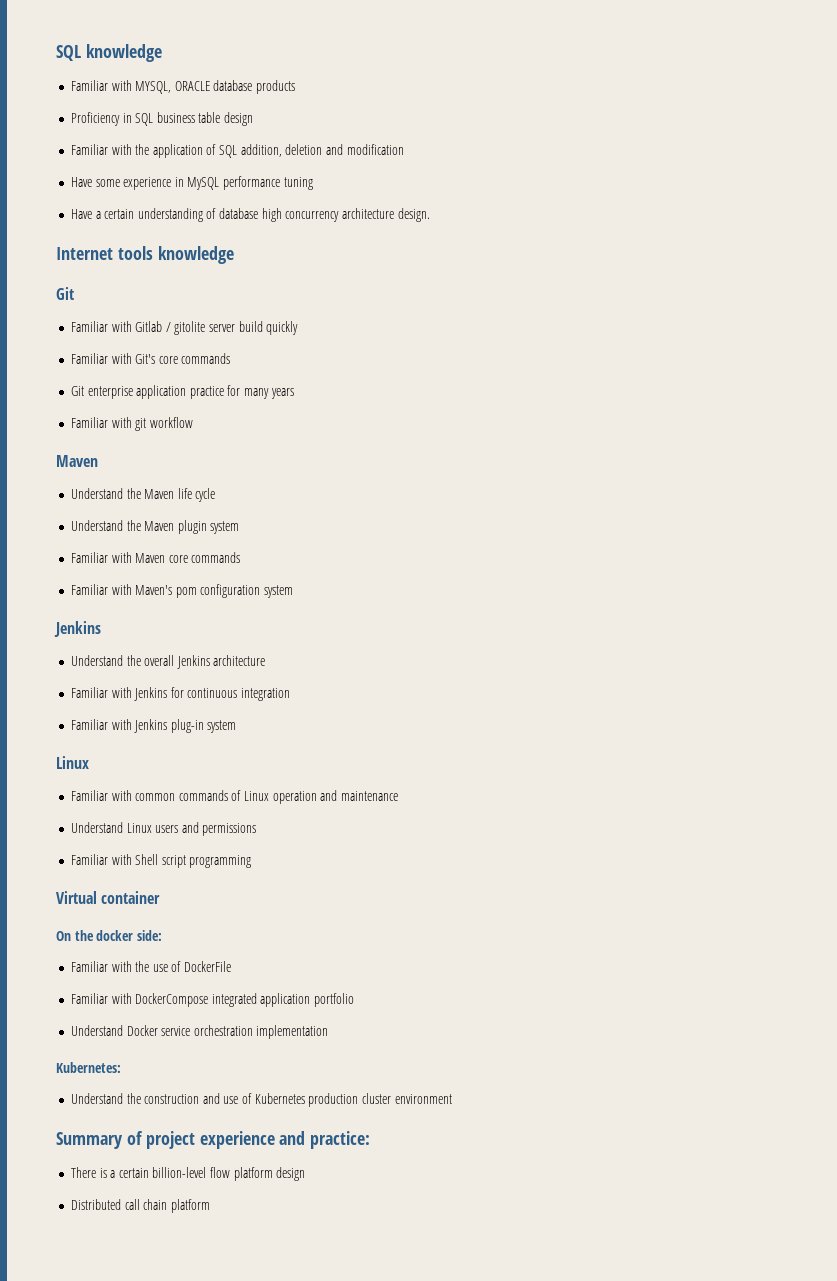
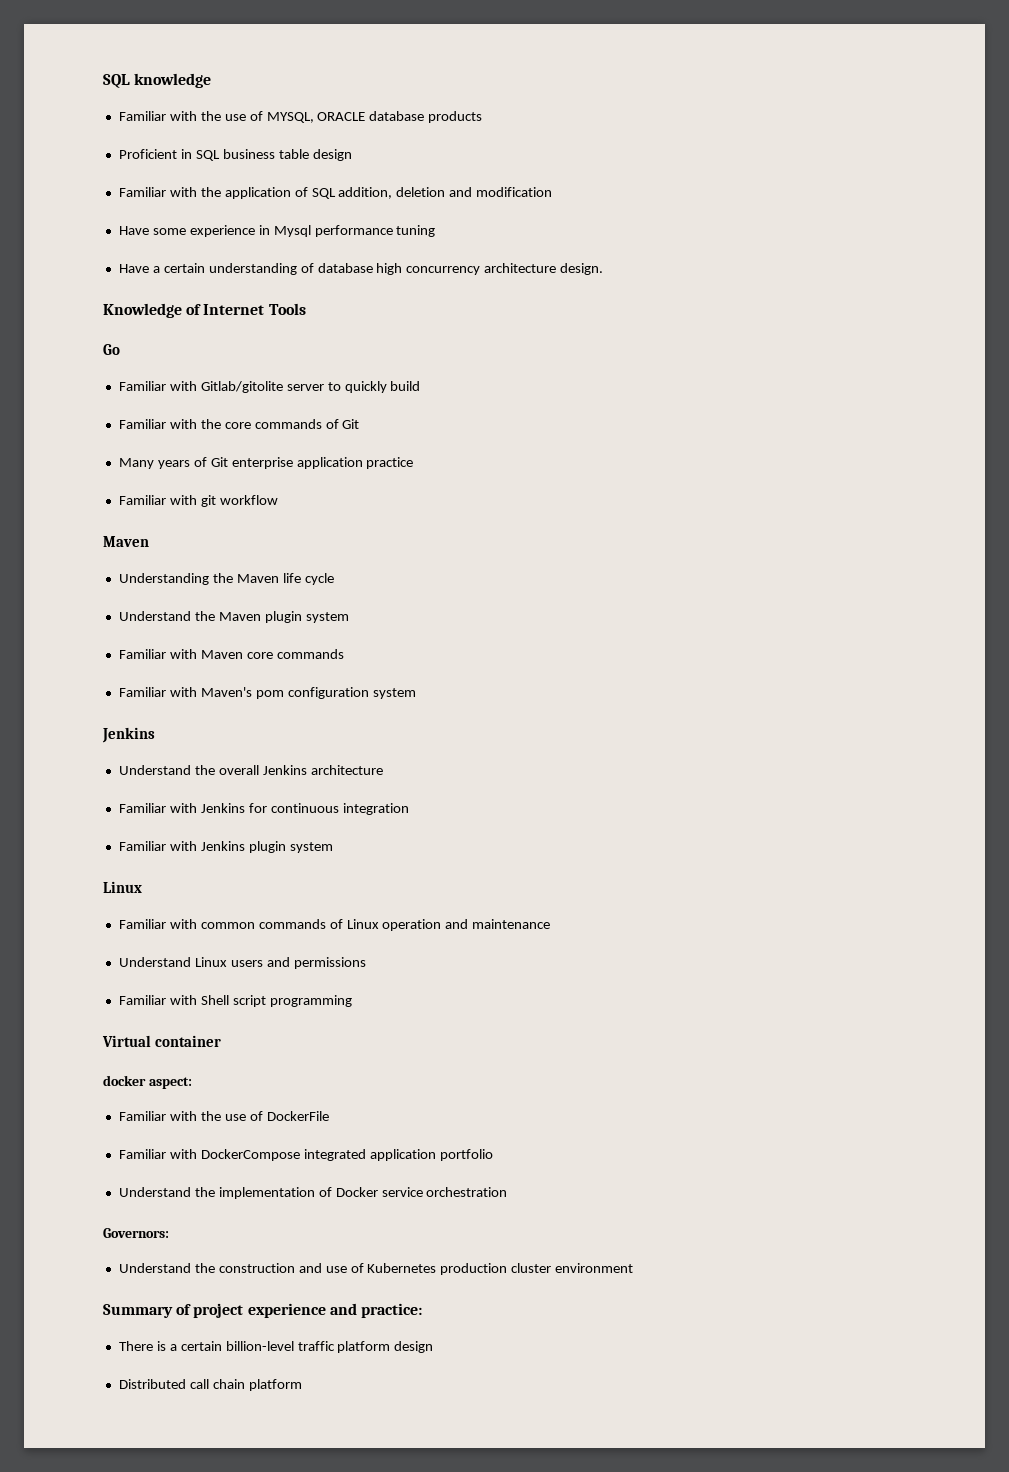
- Familiar with MYSQL, ORACLE database products
+ Familiar with the use of MYSQL, ORACLE database products
- Proficiency in SQL business table design
+ Proficient in SQL business table design
- Have some experience in MySQL performance tuning
+ Have some experience in Mysql performance tuning
- Internet tools knowledge
- Git
- Familiar with Gitlab / gitolite server build quickly
- Familiar with Git's core commands
- Git enterprise application practice for many years
+ Knowledge of Internet Tools
+ Go
+ Familiar with Gitlab/gitolite server to quickly build
+ Familiar with the core commands of Git
+ Many years of Git enterprise application practice
- Understand the Maven life cycle
+ Understanding the Maven life cycle
- Familiar with Jenkins plug-in system
+ Familiar with Jenkins plugin system
- On the docker side:
+ docker aspect:
- Understand Docker service orchestration implementation
- Kubernetes:
+ Understand the implementation of Docker service orchestration
+ Governors:
- There is a certain billion-level flow platform design
+ There is a certain billion-level traffic platform design

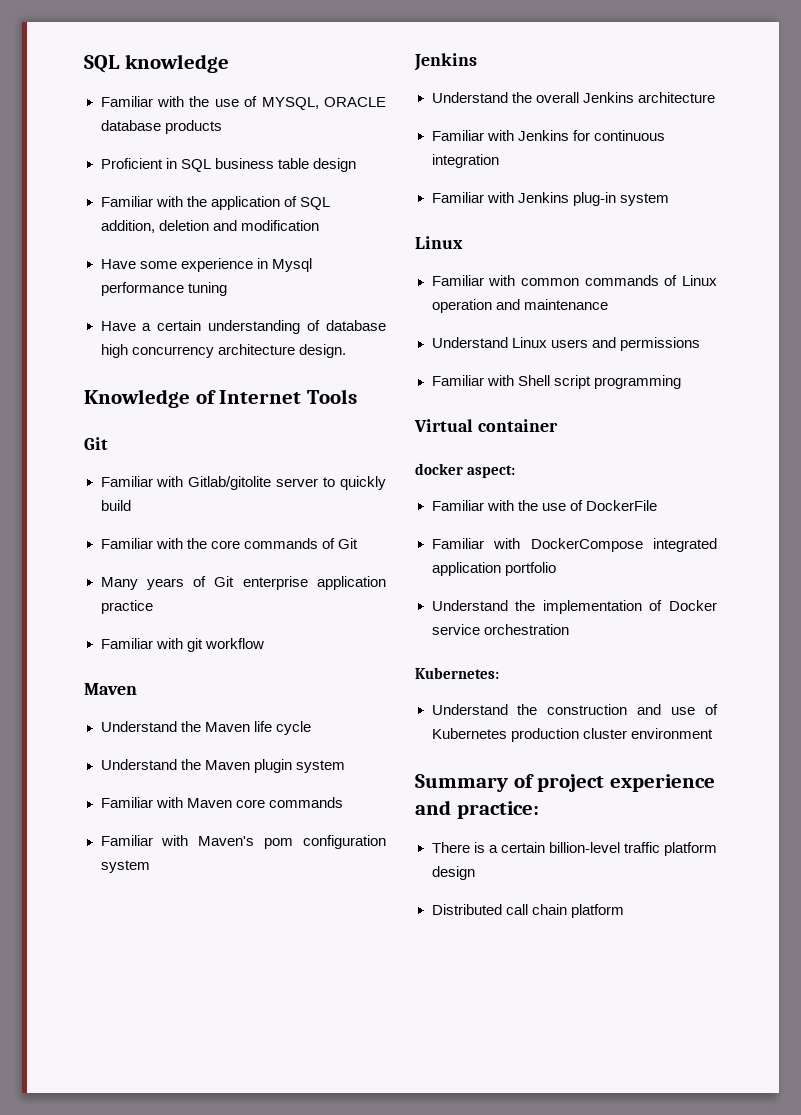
  Knowledge of Internet Tools
- Go
+ Git
- Understanding the Maven life cycle
+ Understand the Maven life cycle
- Familiar with Jenkins plugin system
+ Familiar with Jenkins plug-in system
- Governors:
+ Kubernetes:

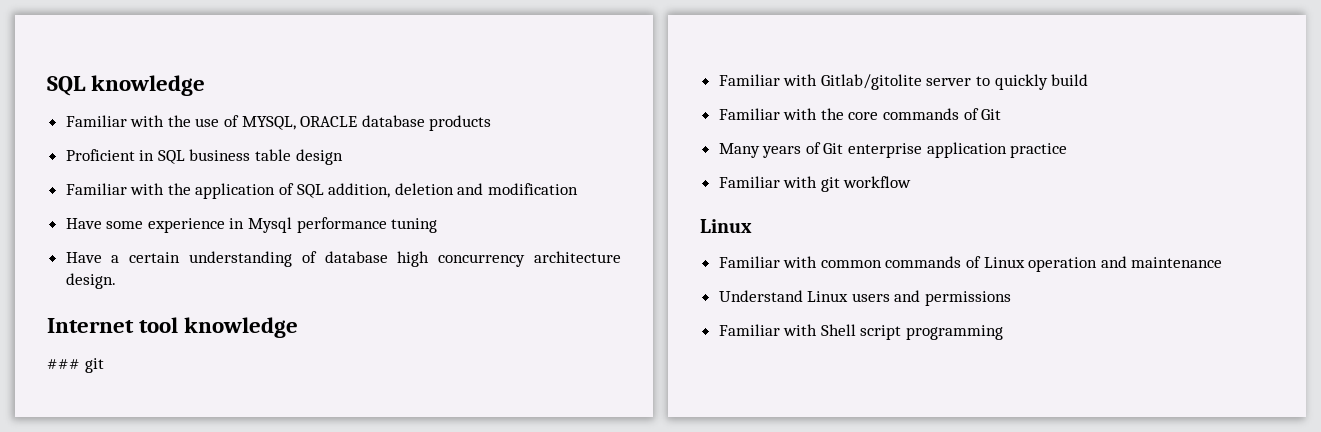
- Knowledge of Internet Tools
- Git
+ Internet tool knowledge
+ ### git
  Familiar with git workflow
- Maven
- Understand the Maven life cycle
- Understand the Maven plugin system
- Familiar with Maven core commands
- Familiar with Maven's pom configuration system
- Jenkins
- Understand the overall Jenkins architecture
- Familiar with Jenkins for continuous integration
- Familiar with Jenkins plug-in system
- Virtual container
- docker aspect:
- Familiar with the use of DockerFile
- Familiar with DockerCompose integrated application portfolio
- Understand the implementation of Docker service orchestration
- Kubernetes:
- Understand the construction and use of Kubernetes production cluster environment
- Summary of project experience and practice:
- There is a certain billion-level traffic platform design
- Distributed call chain platform

